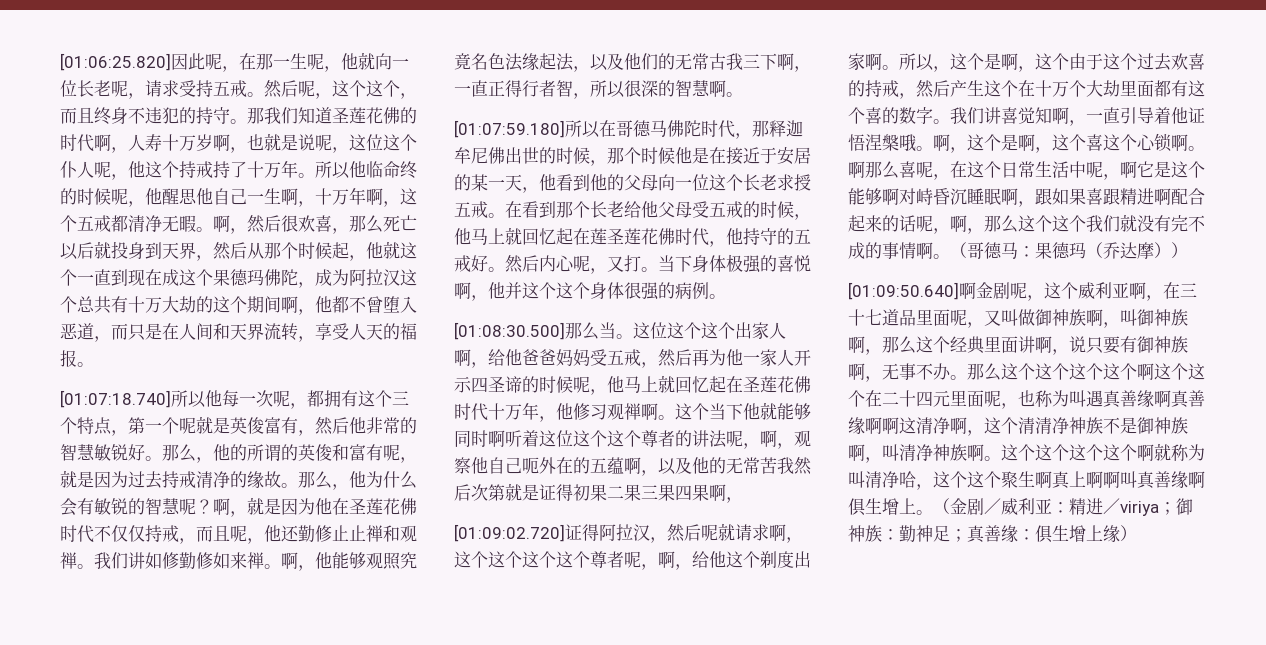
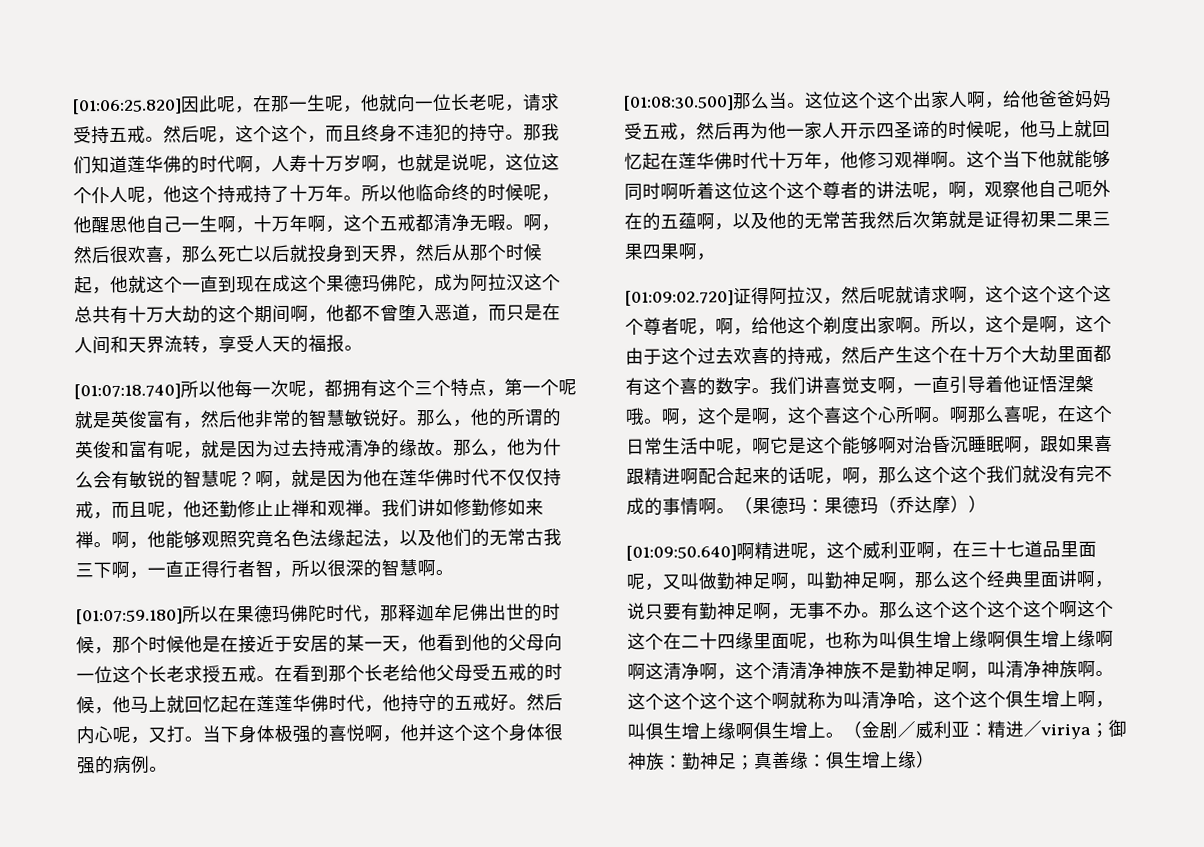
- 那我们知道圣莲花佛的时代啊，人寿十万岁啊，也就是说呢，这位这个仆人呢，他这个持戒持了十万年。
+ 那我们知道莲华佛的时代啊，人寿十万岁啊，也就是说呢，这位这个仆人呢，他这个持戒持了十万年。
- 啊，就是因为他在圣莲花佛时代不仅仅持戒，而且呢，他还勤修止止禅和观禅。
+ 啊，就是因为他在莲华佛时代不仅仅持戒，而且呢，他还勤修止止禅和观禅。
- [01:07:59.180]所以在哥德马佛陀时代，那释迦牟尼佛出世的时候，那个时候他是在接近于安居的某一天，他看到他的父母向一位这个长老求授五戒。
+ [01:07:59.180]所以在果德玛佛陀时代，那释迦牟尼佛出世的时候，那个时候他是在接近于安居的某一天，他看到他的父母向一位这个长老求授五戒。
- 在看到那个长老给他父母受五戒的时候，他马上就回忆起在莲圣莲花佛时代，他持守的五戒好。
+ 在看到那个长老给他父母受五戒的时候，他马上就回忆起在莲莲华佛时代，他持守的五戒好。
- 这位这个这个出家人啊，给他爸爸妈妈受五戒，然后再为他一家人开示四圣谛的时候呢，他马上就回忆起在圣莲花佛时代十万年，他修习观禅啊。
+ 这位这个这个出家人啊，给他爸爸妈妈受五戒，然后再为他一家人开示四圣谛的时候呢，他马上就回忆起在莲华佛时代十万年，他修习观禅啊。
- 我们讲喜觉知啊，一直引导着他证悟涅槃哦。
+ 我们讲喜觉支啊，一直引导着他证悟涅槃哦。
- 啊，这个是啊，这个喜这个心锁啊。
+ 啊，这个是啊，这个喜这个心所啊。
- 啊那么喜呢，在这个日常生活中呢，啊它是这个能够啊对峙昏沉睡眠啊，跟如果喜跟精进啊配合起来的话呢，啊，那么这个这个我们就没有完不成的事情啊。
+ 啊那么喜呢，在这个日常生活中呢，啊它是这个能够啊对治昏沉睡眠啊，跟如果喜跟精进啊配合起来的话呢，啊，那么这个这个我们就没有完不成的事情啊。
- （哥德马：果德玛（乔达摩））
+ （果德玛：果德玛（乔达摩））
- [01:09:50.640]啊金剧呢，这个威利亚啊，在三十七道品里面呢，又叫做御神族啊，叫御神族啊，那么这个经典里面讲啊，说只要有御神族啊，无事不办。
+ [01:09:50.640]啊精进呢，这个威利亚啊，在三十七道品里面呢，又叫做勤神足啊，叫勤神足啊，那么这个经典里面讲啊，说只要有勤神足啊，无事不办。
- 那么这个这个这个这个啊这个这个在二十四元里面呢，也称为叫遇真善缘啊真善缘啊啊这清净啊，这个清清净神族不是御神族啊，叫清净神族啊。
+ 那么这个这个这个这个啊这个这个在二十四缘里面呢，也称为叫俱生增上缘啊俱生增上缘啊啊这清净啊，这个清清净神族不是勤神足啊，叫清净神族啊。
- 这个这个这个这个啊就称为叫清净哈，这个这个聚生啊真上啊啊叫真善缘啊俱生增上。
+ 这个这个这个这个啊就称为叫清净哈，这个这个俱生增上啊，叫俱生增上缘啊俱生增上。

